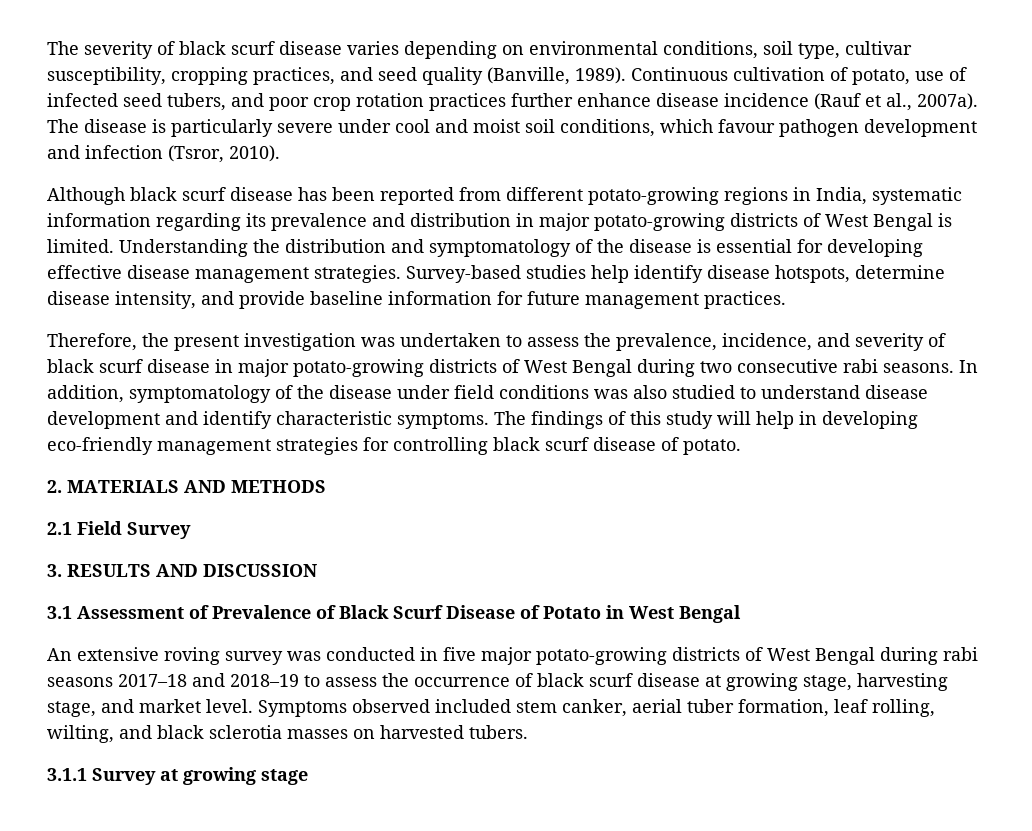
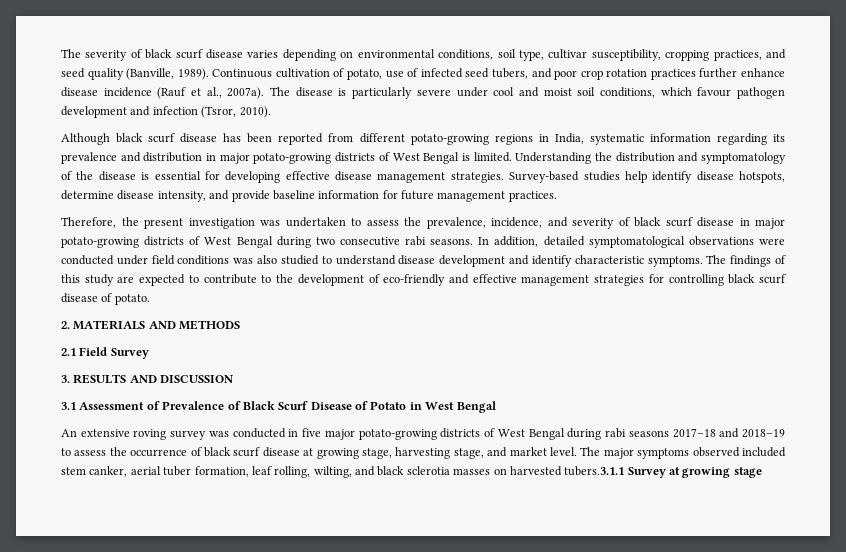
- In addition, symptomatology of the disease under field conditions was also studied to understand disease development and identify characteristic symptoms.
+ In addition, detailed symptomatological observations were conducted under field conditions was also studied to understand disease development and identify characteristic symptoms.
- The findings of this study will help in developing eco-friendly management strategies for controlling black scurf disease of potato.
+ The findings of this study are expected to contribute to the development of eco-friendly and effective management strategies for controlling black scurf disease of potato.
- Symptoms observed included stem canker, aerial tuber formation, leaf rolling, wilting, and black sclerotia masses on harvested tubers.
- 3.1.1 Survey at growing stage
+ The major symptoms observed included stem canker, aerial tuber formation, leaf rolling, wilting, and black sclerotia masses on harvested tubers.3.1.1 Survey at growing stage

